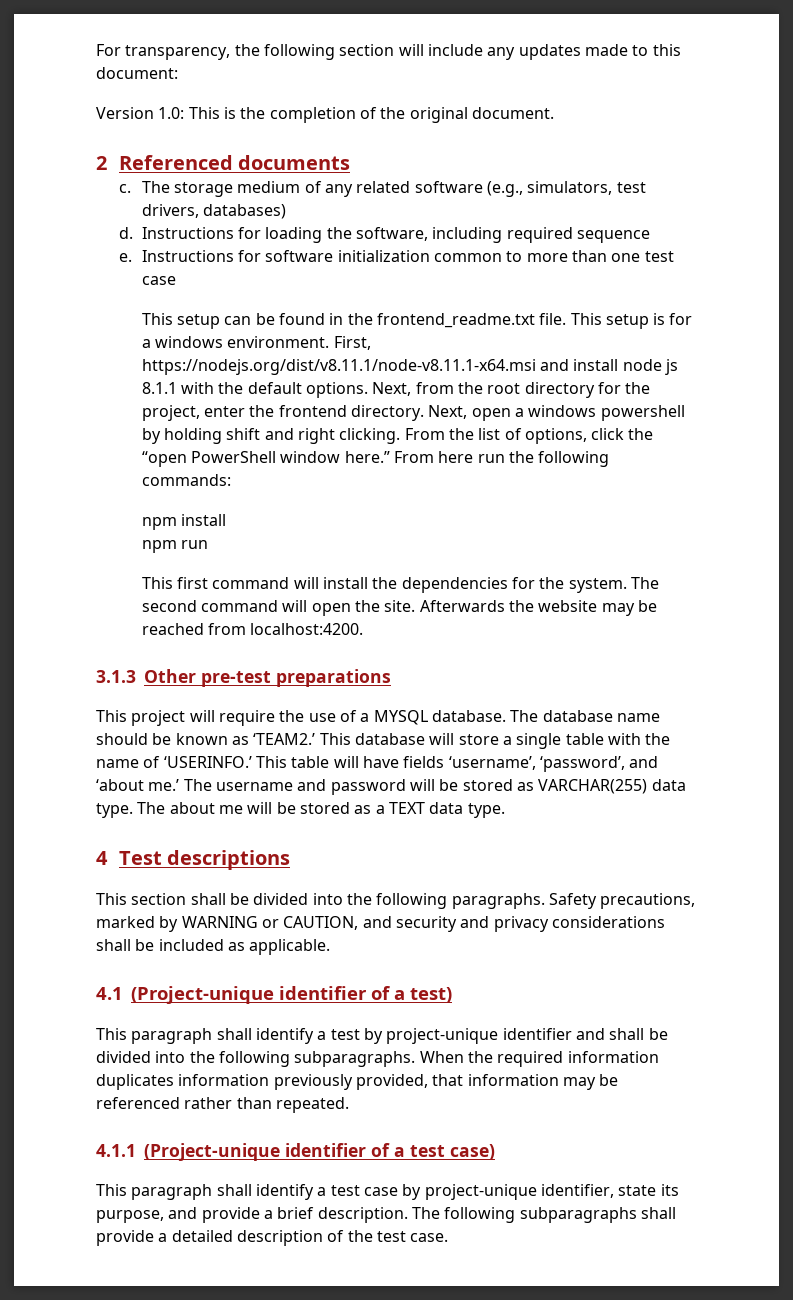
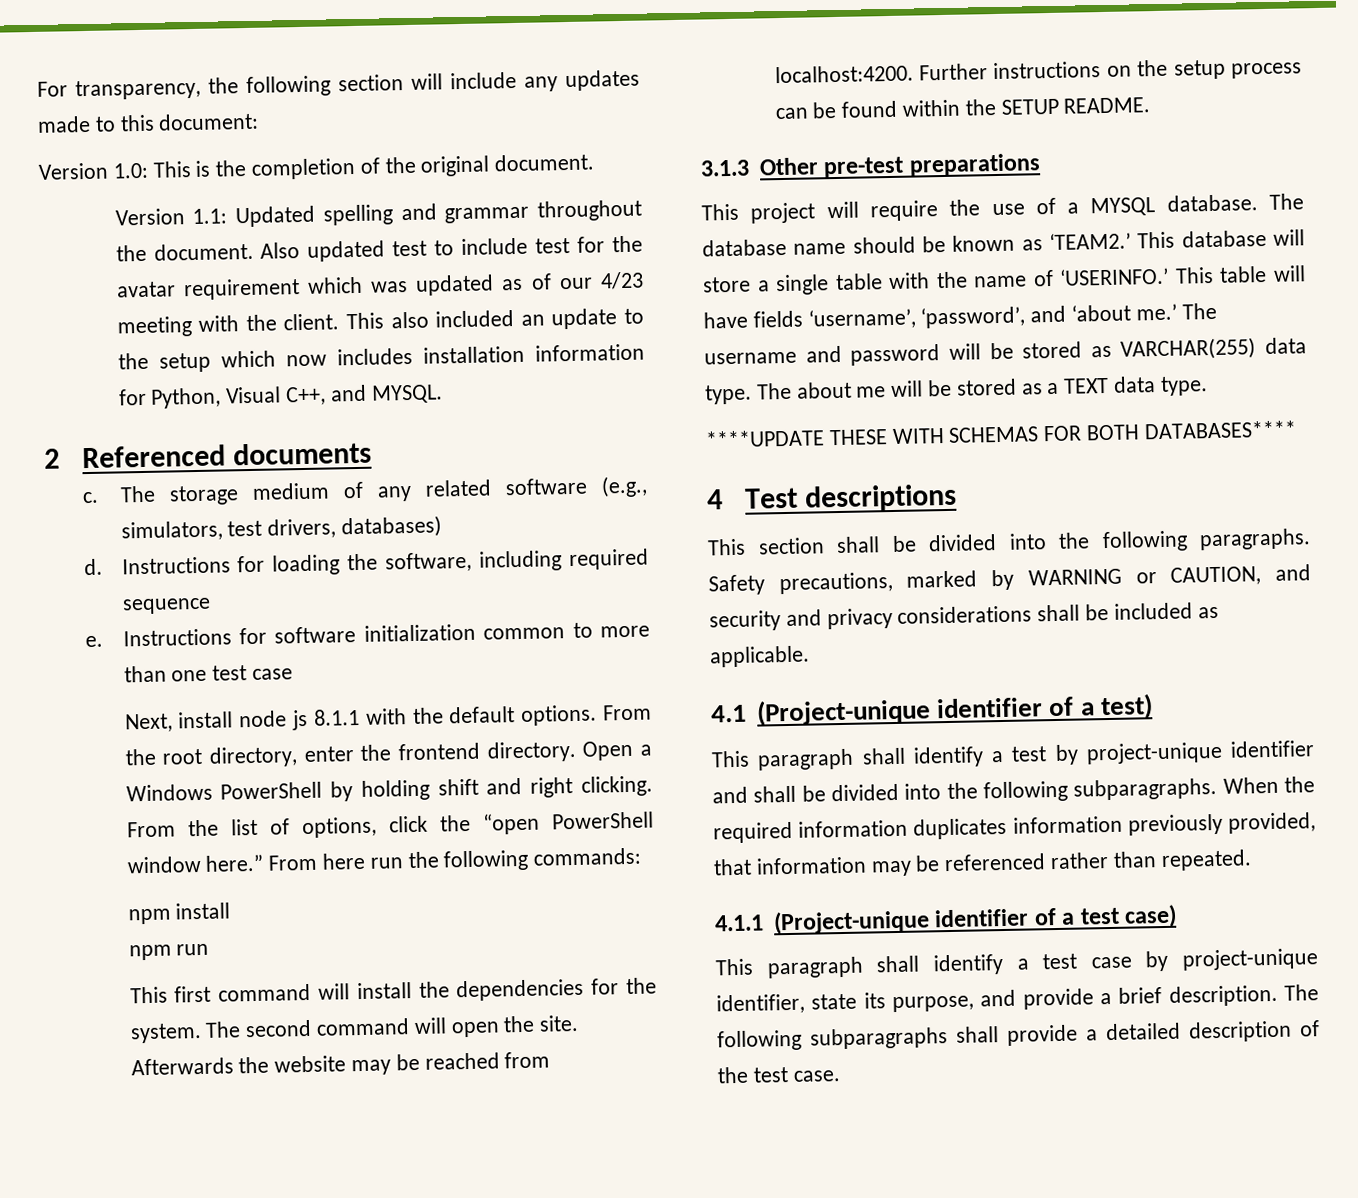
+ Version 1.1: Updated spelling and grammar throughout the document. Also updated test to include test for the avatar requirement which was updated as of our 4/23 meeting with the client. This also included an update to the setup which now includes installation information for Python, Visual C++, and MYSQL.
- This setup can be found in the frontend_readme.txt file. This setup is for a windows environment. First, https://nodejs.org/dist/v8.11.1/node-v8.11.1-x64.msi and install node js 8.1.1 with the default options.
+ Next, install node js 8.1.1 with the default options.
- Next, from the root directory for the project, enter the frontend directory. Next, open a windows powershell by holding shift and right clicking.
+ From the root directory, enter the frontend directory. Open a Windows PowerShell by holding shift and right clicking.
+ Further instructions on the setup process can be found within the SETUP README.
+ ****UPDATE THESE WITH SCHEMAS FOR BOTH DATABASES****

